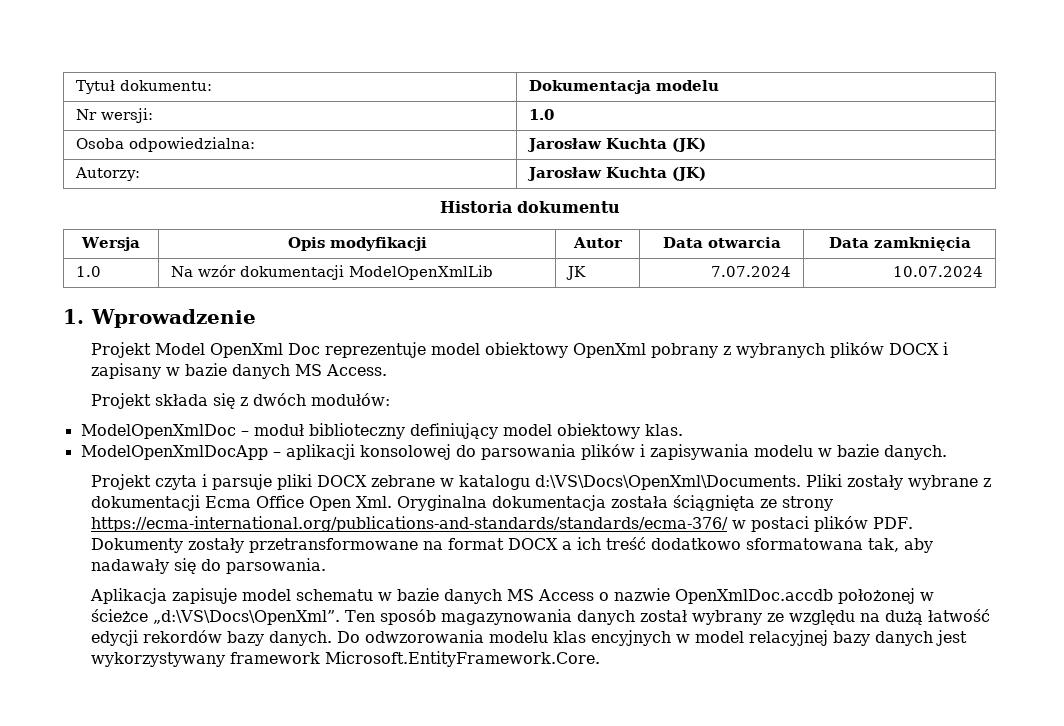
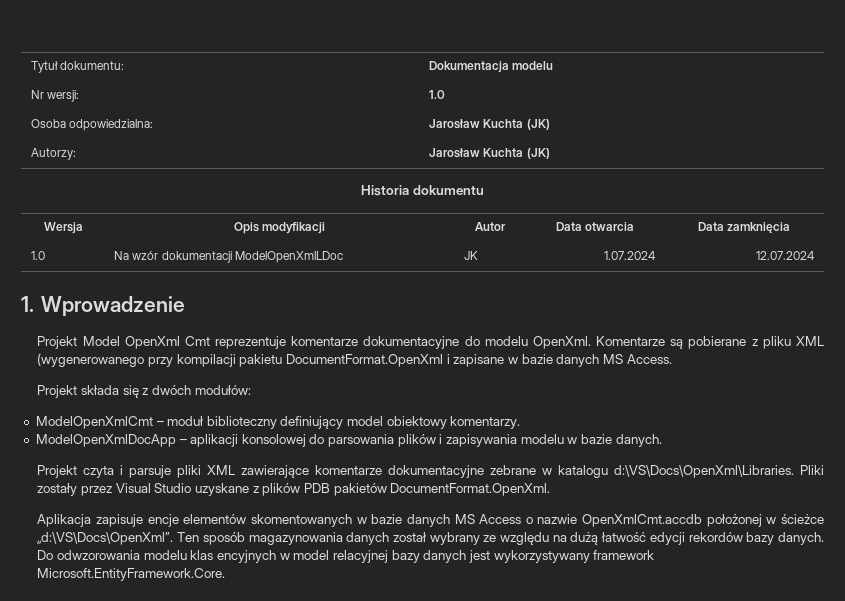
- 1.0 | Na wzór dokumentacji ModelOpenXmlLib | JK | 7.07.2024 | 10.07.2024
+ 1.0 | Na wzór dokumentacji ModelOpenXmlLDoc | JK | 1.07.2024 | 12.07.2024
- Projekt Model OpenXml Doc reprezentuje model obiektowy OpenXml pobrany z wybranych plików DOCX i zapisany w bazie danych MS Access.
+ Projekt Model OpenXml Cmt reprezentuje komentarze dokumentacyjne do modelu OpenXml. Komentarze są pobierane z pliku XML (wygenerowanego przy kompilacji pakietu DocumentFormat.OpenXml i zapisane w bazie danych MS Access.
- ModelOpenXmlDoc – moduł biblioteczny definiujący model obiektowy klas.
+ ModelOpenXmlCmt – moduł biblioteczny definiujący model obiektowy komentarzy.
- Projekt czyta i parsuje pliki DOCX zebrane w katalogu d:\VS\Docs\OpenXml\Documents.
+ Projekt czyta i parsuje pliki XML zawierające komentarze dokumentacyjne zebrane w katalogu d:\VS\Docs\OpenXml\Libraries.
- Pliki zostały wybrane z dokumentacji Ecma Office Open Xml. Oryginalna dokumentacja została ściągnięta ze strony https://ecma-international.org/publications-and-standards/standards/ecma-376/ w postaci plików PDF. Dokumenty zostały przetransformowane na format DOCX a ich treść dodatkowo sformatowana tak, aby nadawały się do parsowania.
+ Pliki zostały przez Visual Studio uzyskane z plików PDB pakietów DocumentFormat.OpenXml.
- Aplikacja zapisuje model schematu w bazie danych MS Access o nazwie OpenXmlDoc.accdb położonej w ścieżce „d:\VS\Docs\OpenXml”.
+ Aplikacja zapisuje encje elementów skomentowanych w bazie danych MS Access o nazwie OpenXmlCmt.accdb położonej w ścieżce „d:\VS\Docs\OpenXml”.

